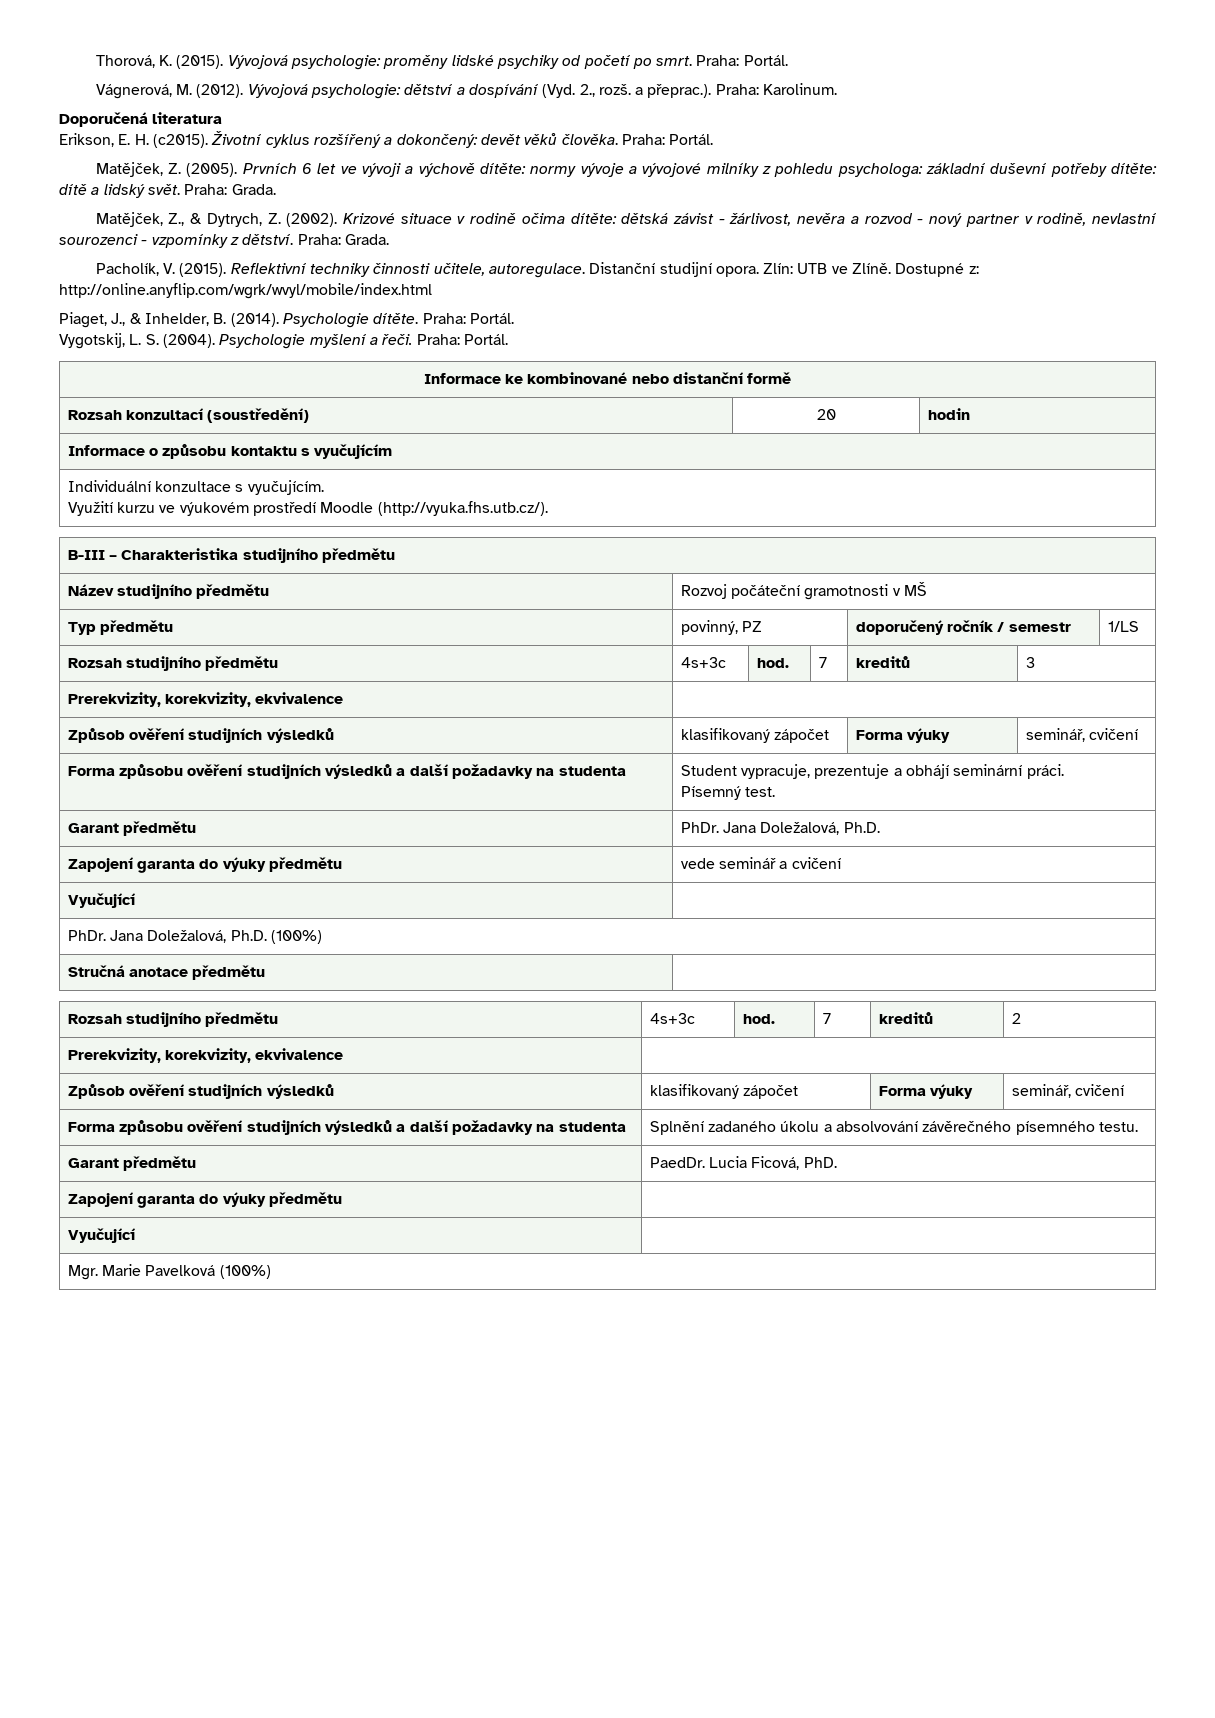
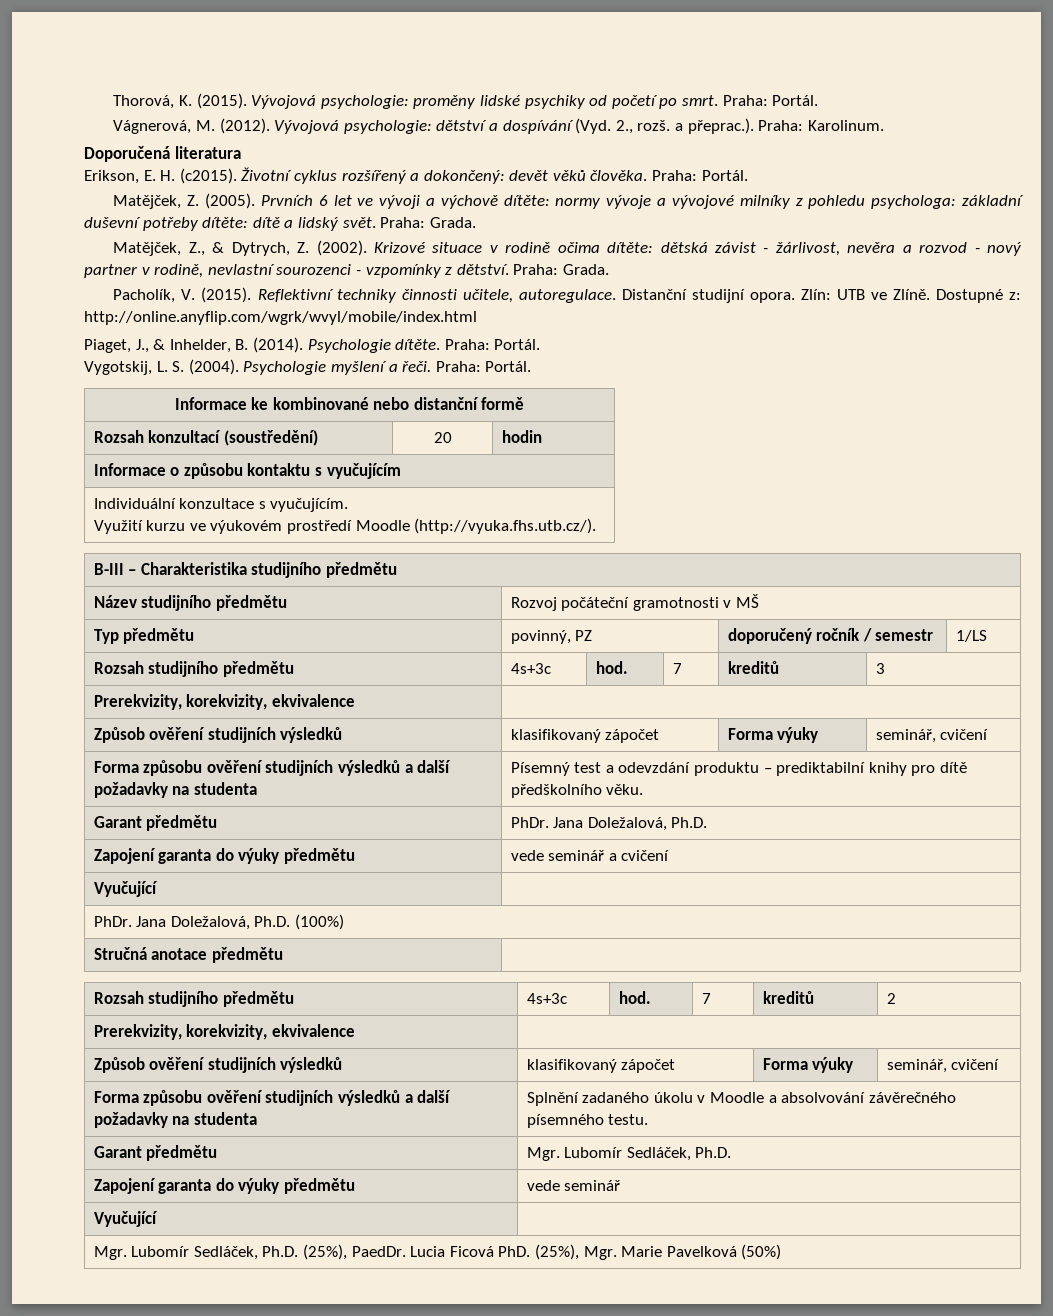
- Forma způsobu ověření studijních výsledků a další požadavky na studenta | Student vypracuje, prezentuje a obhájí seminární práci.
- Písemný test.
+ Forma způsobu ověření studijních výsledků a další požadavky na studenta | Písemný test a odevzdání produktu – prediktabilní knihy pro dítě předškolního věku.
- Forma způsobu ověření studijních výsledků a další požadavky na studenta | Splnění zadaného úkolu a absolvování závěrečného písemného testu.
+ Forma způsobu ověření studijních výsledků a další požadavky na studenta | Splnění zadaného úkolu v Moodle a absolvování závěrečného písemného testu.
- Garant předmětu | PaedDr. Lucia Ficová, PhD.
- Zapojení garanta do výuky předmětu |
+ Garant předmětu | Mgr. Lubomír Sedláček, Ph.D.
+ Zapojení garanta do výuky předmětu | vede seminář
- Mgr. Marie Pavelková (100%)
+ Mgr. Lubomír Sedláček, Ph.D. (25%), PaedDr. Lucia Ficová PhD. (25%), Mgr. Marie Pavelková (50%)

